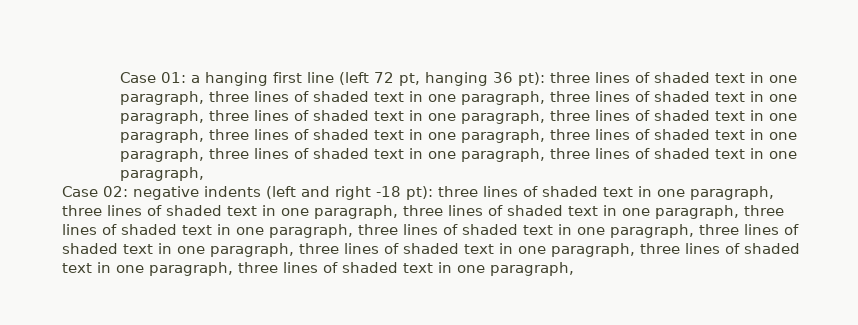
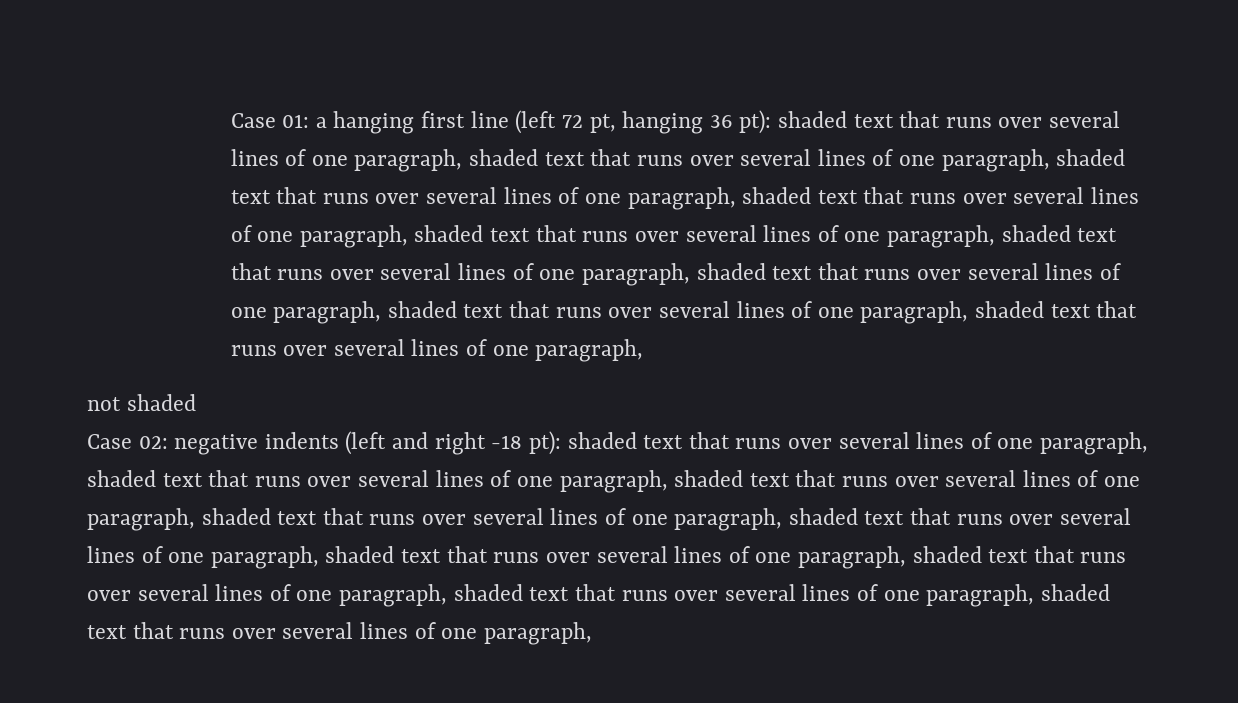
- Case 01: a hanging first line (left 72 pt, hanging 36 pt): three lines of shaded text in one paragraph, three lines of shaded text in one paragraph, three lines of shaded text in one paragraph, three lines of shaded text in one paragraph, three lines of shaded text in one paragraph, three lines of shaded text in one paragraph, three lines of shaded text in one paragraph, three lines of shaded text in one paragraph, three lines of shaded text in one paragraph,
+ Case 01: a hanging first line (left 72 pt, hanging 36 pt): shaded text that runs over several lines of one paragraph, shaded text that runs over several lines of one paragraph, shaded text that runs over several lines of one paragraph, shaded text that runs over several lines of one paragraph, shaded text that runs over several lines of one paragraph, shaded text that runs over several lines of one paragraph, shaded text that runs over several lines of one paragraph, shaded text that runs over several lines of one paragraph, shaded text that runs over several lines of one paragraph,
+ not shaded
- Case 02: negative indents (left and right -18 pt): three lines of shaded text in one paragraph, three lines of shaded text in one paragraph, three lines of shaded text in one paragraph, three lines of shaded text in one paragraph, three lines of shaded text in one paragraph, three lines of shaded text in one paragraph, three lines of shaded text in one paragraph, three lines of shaded text in one paragraph, three lines of shaded text in one paragraph,
+ Case 02: negative indents (left and right -18 pt): shaded text that runs over several lines of one paragraph, shaded text that runs over several lines of one paragraph, shaded text that runs over several lines of one paragraph, shaded text that runs over several lines of one paragraph, shaded text that runs over several lines of one paragraph, shaded text that runs over several lines of one paragraph, shaded text that runs over several lines of one paragraph, shaded text that runs over several lines of one paragraph, shaded text that runs over several lines of one paragraph,

